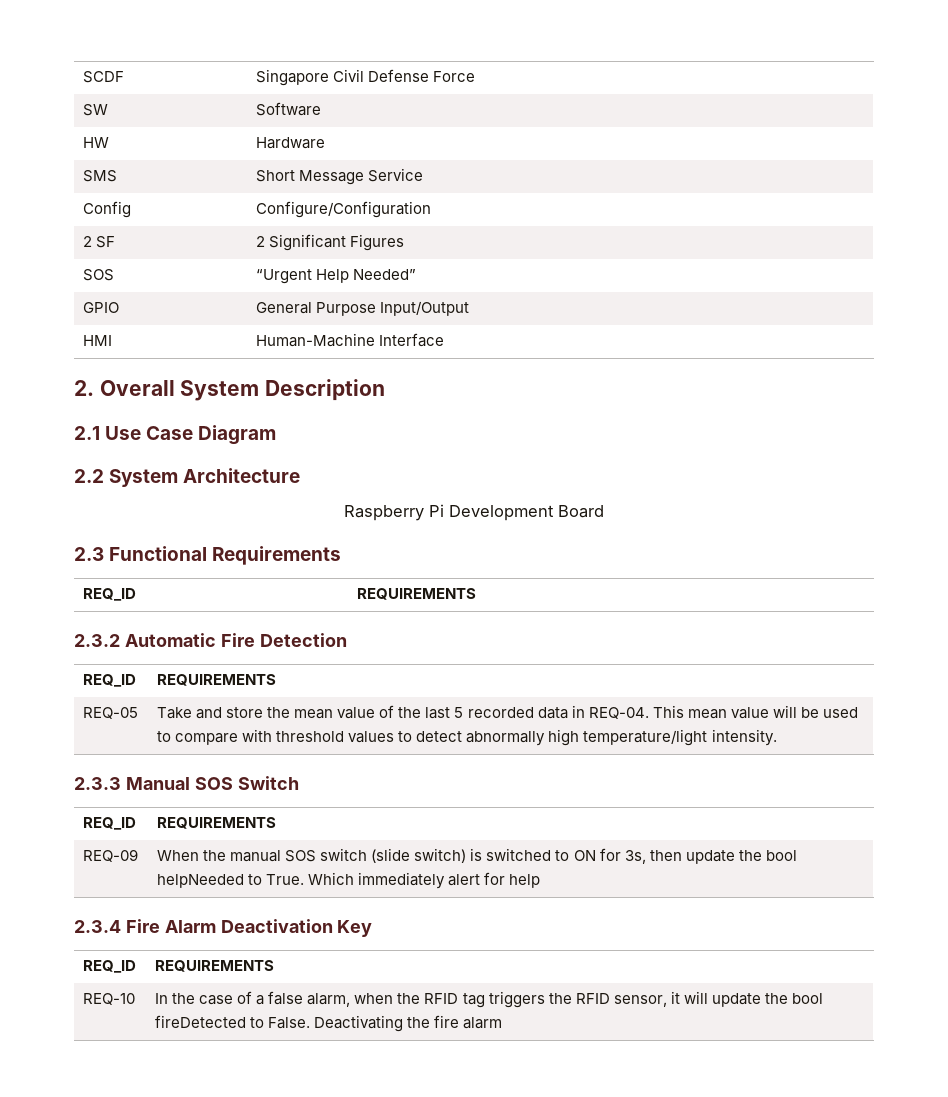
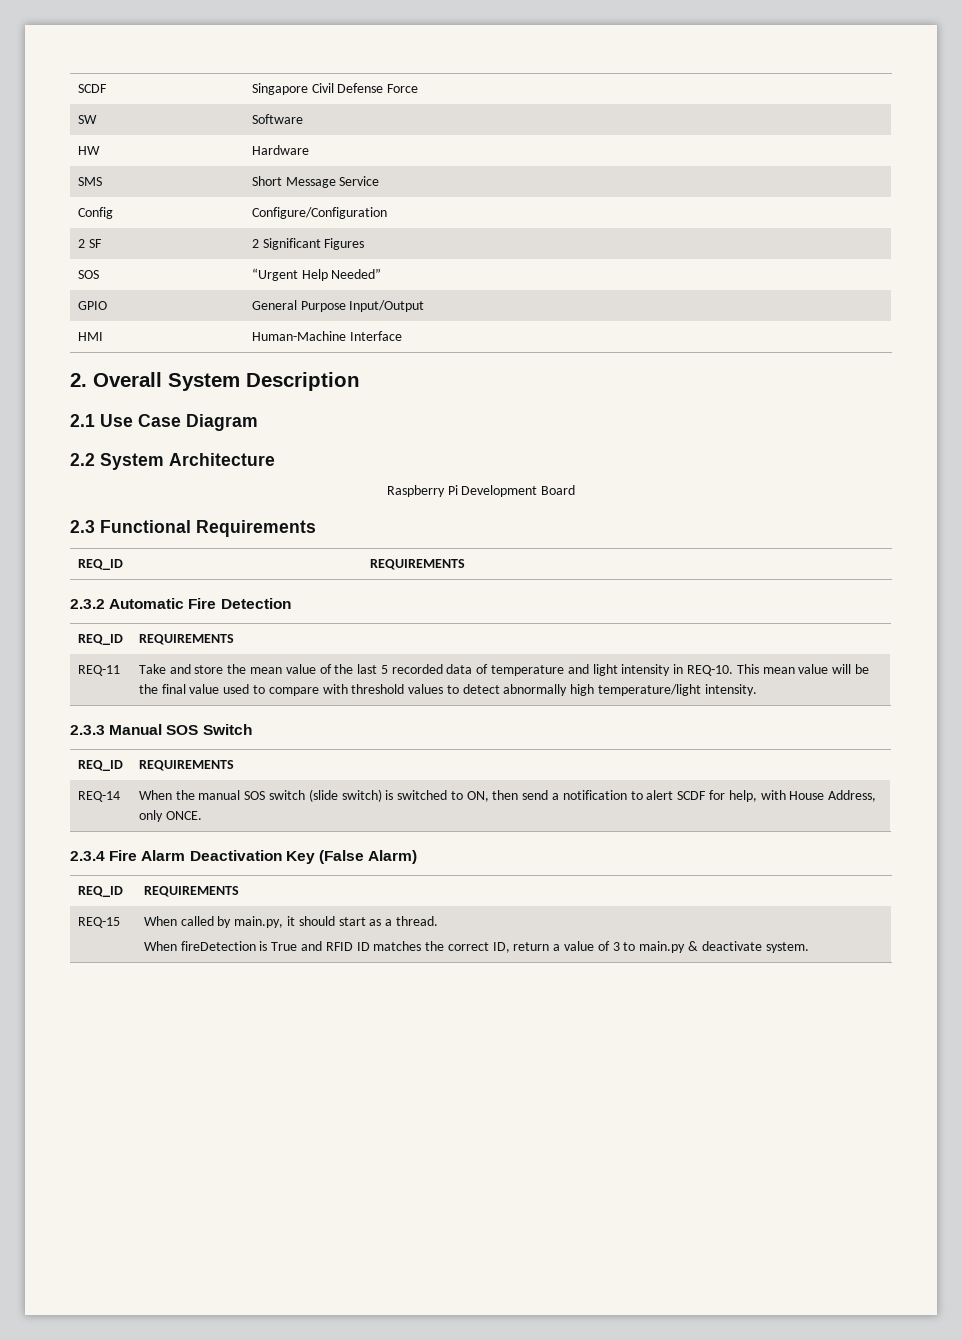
- REQ-05 | Take and store the mean value of the last 5 recorded data in REQ-04. This mean value will be used to compare with threshold values to detect abnormally high temperature/light intensity.
+ REQ-11 | Take and store the mean value of the last 5 recorded data of temperature and light intensity in REQ-10. This mean value will be the final value used to compare with threshold values to detect abnormally high temperature/light intensity.
- REQ-09 | When the manual SOS switch (slide switch) is switched to ON for 3s, then update the bool helpNeeded to True. Which immediately alert for help
+ REQ-14 | When the manual SOS switch (slide switch) is switched to ON, then send a notification to alert SCDF for help, with House Address, only ONCE.
- 2.3.4 Fire Alarm Deactivation Key
+ 2.3.4 Fire Alarm Deactivation Key (False Alarm)
  REQ_ID | REQUIREMENTS
- REQ-10 | In the case of a false alarm, when the RFID tag triggers the RFID sensor, it will update the bool fireDetected to False. Deactivating the fire alarm
+ REQ-15 | When called by main.py, it should start as a thread.
+ When fireDetection is True and RFID ID matches the correct ID, return a value of 3 to main.py & deactivate system.

